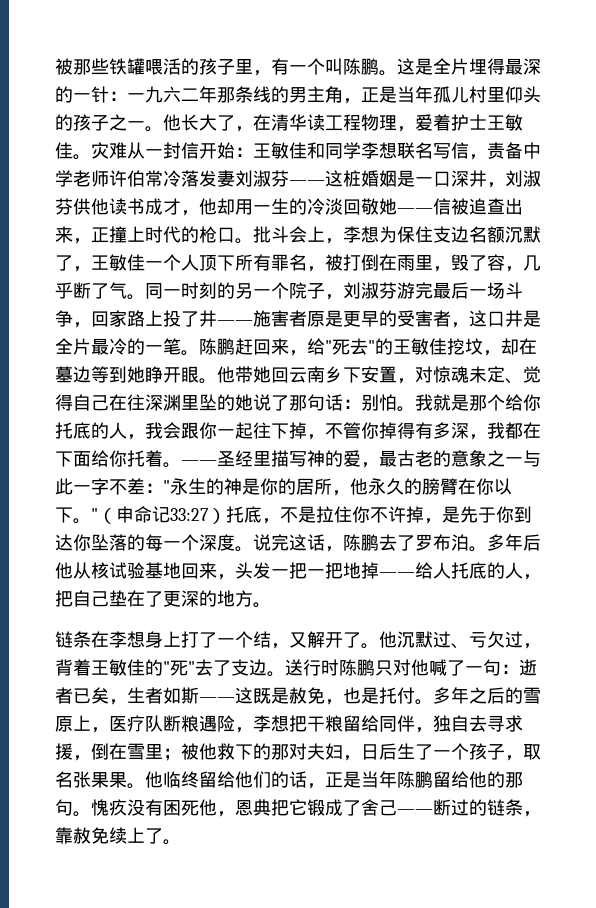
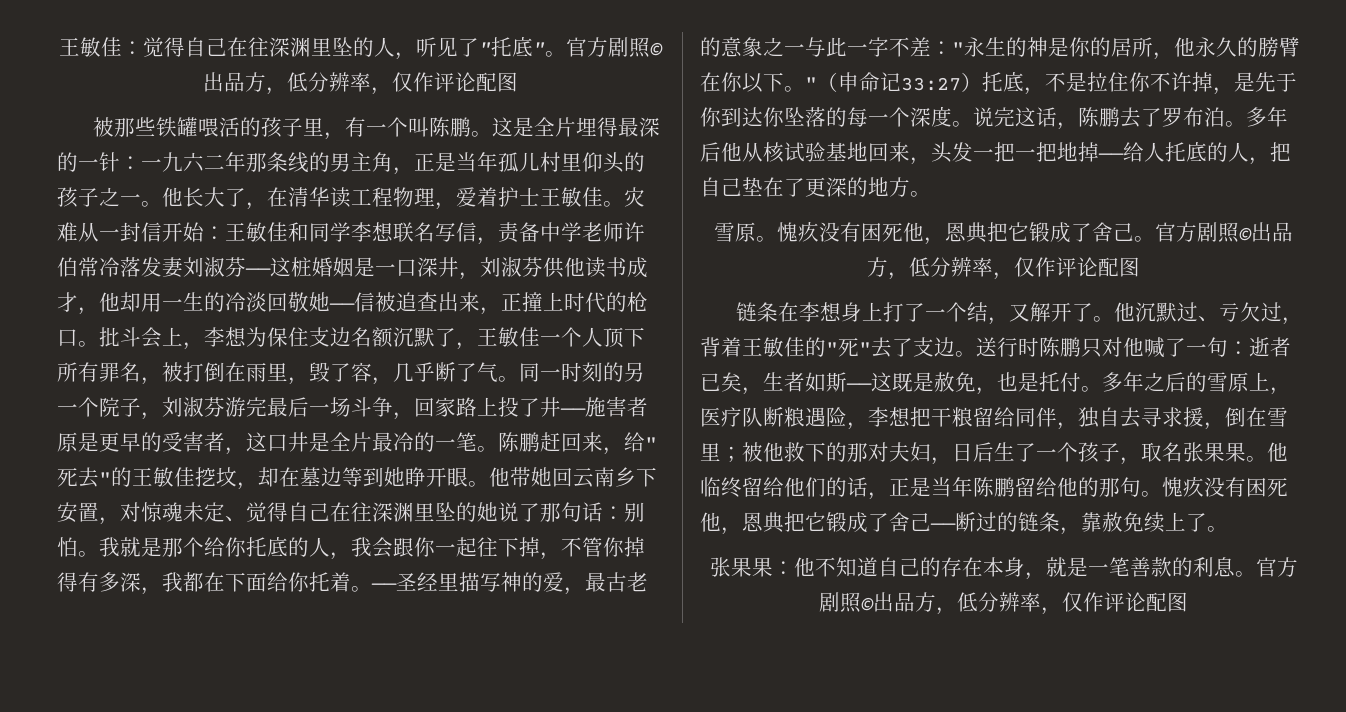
+ 王敏佳：觉得自己在往深渊里坠的人，听见了"托底"。官方剧照©出品方，低分辨率，仅作评论配图
+ 雪原。愧疚没有困死他，恩典把它锻成了舍己。官方剧照©出品方，低分辨率，仅作评论配图
+ 张果果：他不知道自己的存在本身，就是一笔善款的利息。官方剧照©出品方，低分辨率，仅作评论配图

